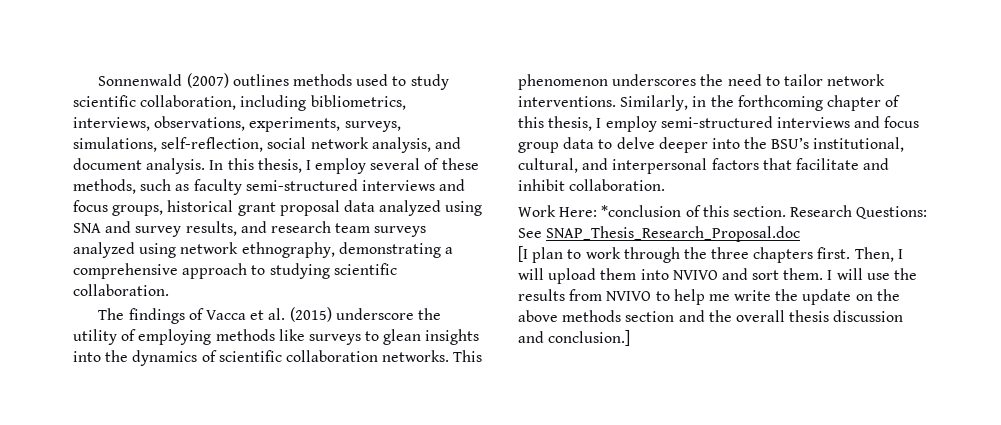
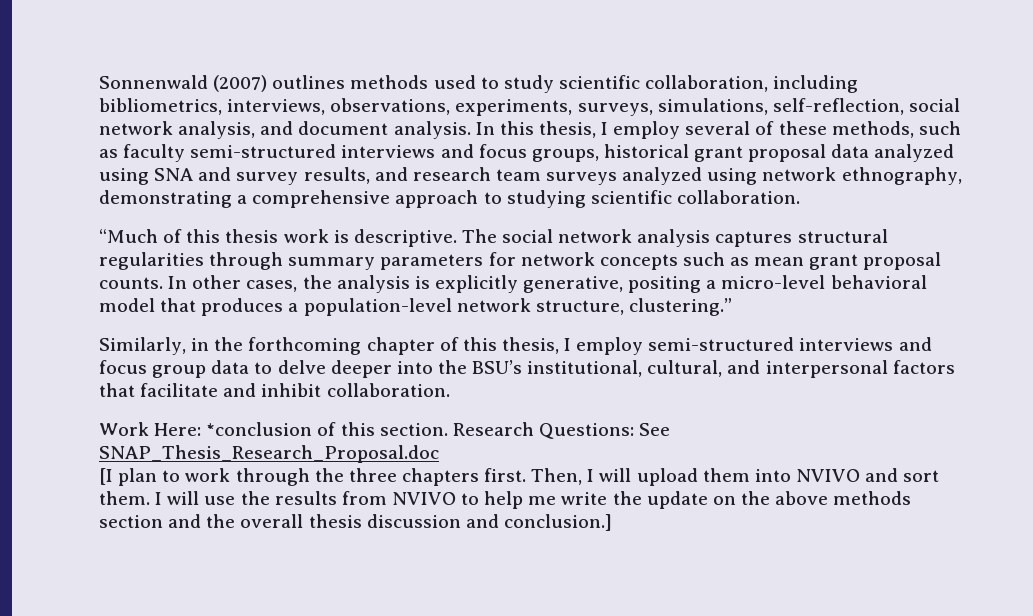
- The findings of Vacca et al. (2015) underscore the utility of employing methods like surveys to glean insights into the dynamics of scientific collaboration networks. This phenomenon underscores the need to tailor network interventions. Similarly, in the forthcoming chapter of this thesis, I employ semi-structured interviews and focus group data to delve deeper into the BSU’s institutional, cultural, and interpersonal factors that facilitate and inhibit collaboration.
+ “Much of this thesis work is descriptive. The social network analysis captures structural regularities through summary parameters for network concepts such as mean grant proposal counts. In other cases, the analysis is explicitly generative, positing a micro-level behavioral model that produces a population-level network structure, clustering.”
+ Similarly, in the forthcoming chapter of this thesis, I employ semi-structured interviews and focus group data to delve deeper into the BSU’s institutional, cultural, and interpersonal factors that facilitate and inhibit collaboration.

